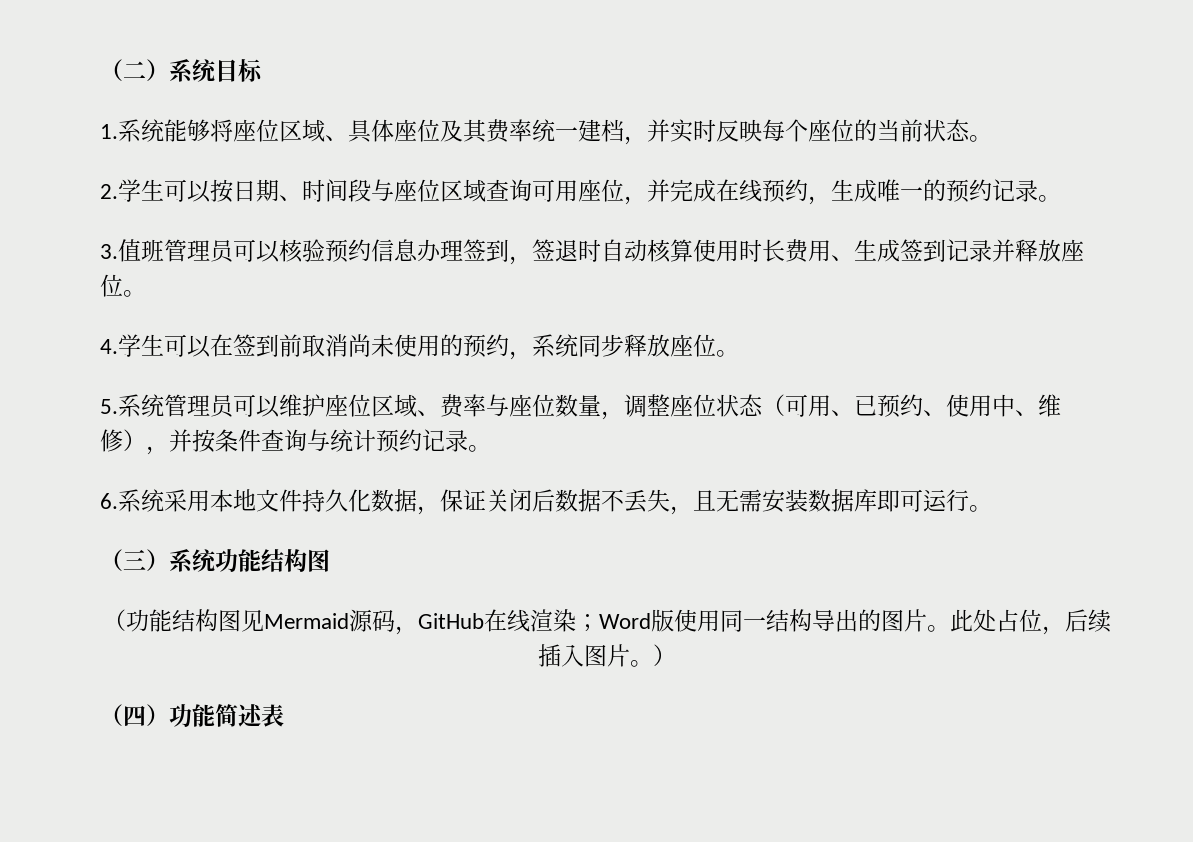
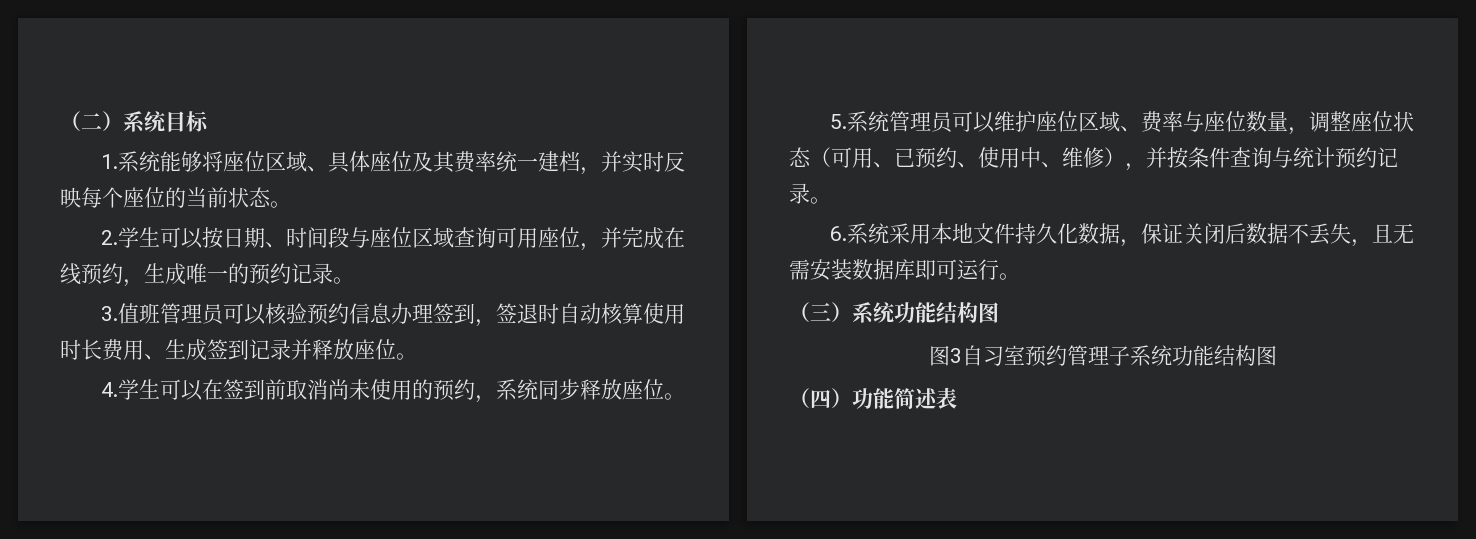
- （功能结构图见Mermaid源码，GitHub在线渲染；Word版使用同一结构导出的图片。此处占位，后续插入图片。）
+ 图3自习室预约管理子系统功能结构图

